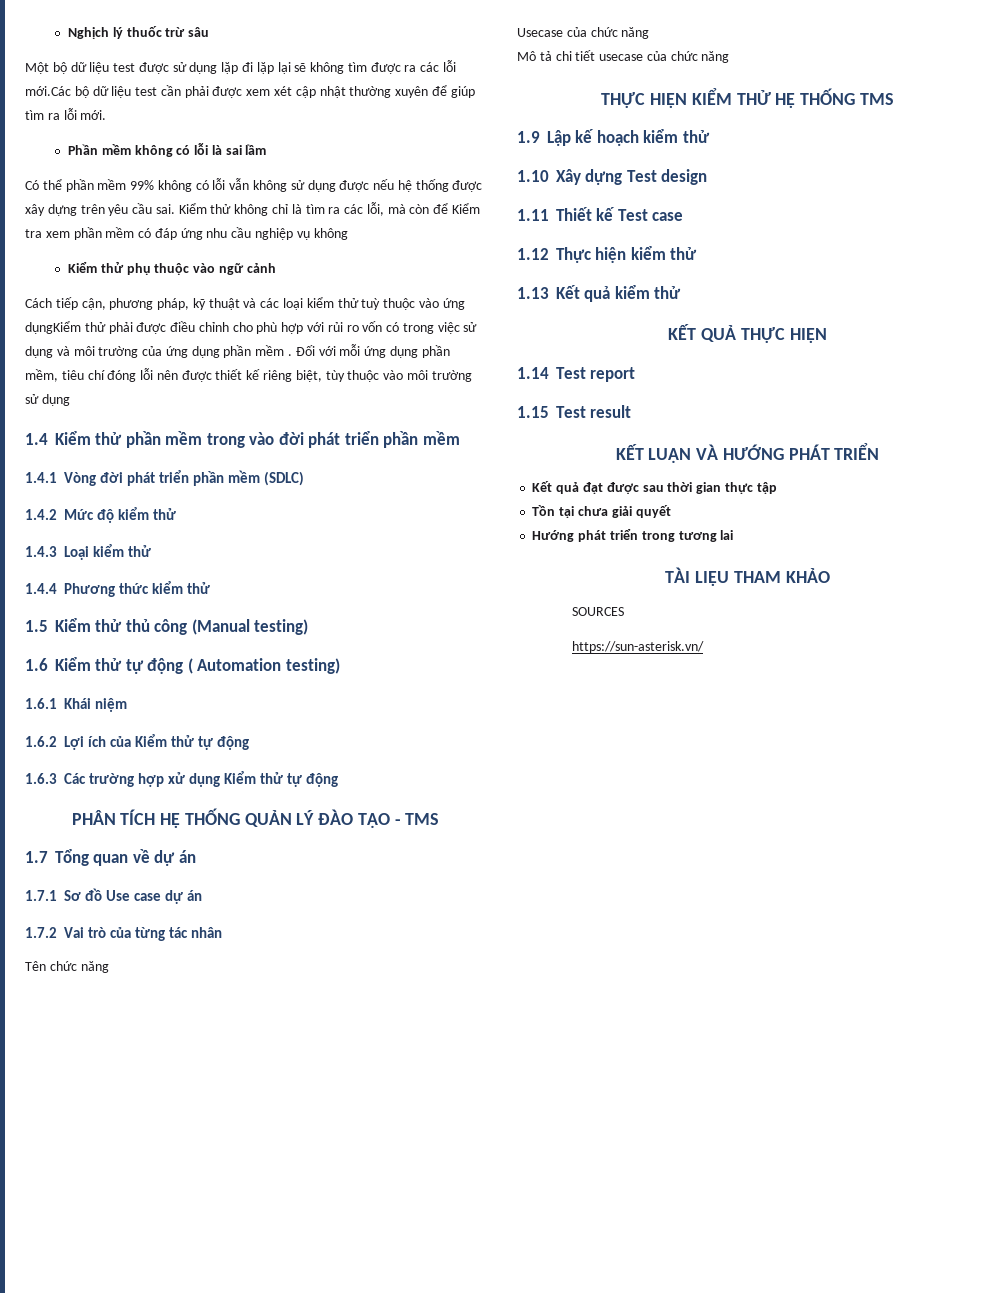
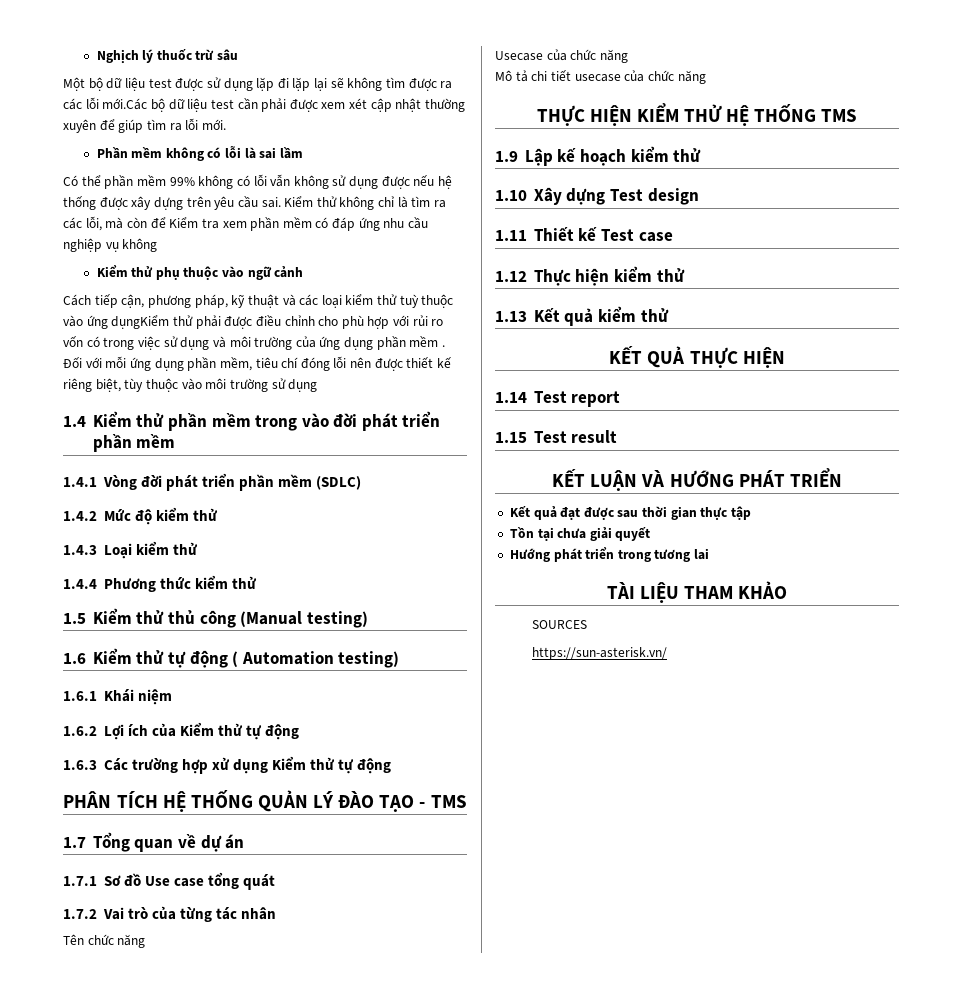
- 1.7.1 Sơ đồ Use case dự án
+ 1.7.1 Sơ đồ Use case tổng quát

